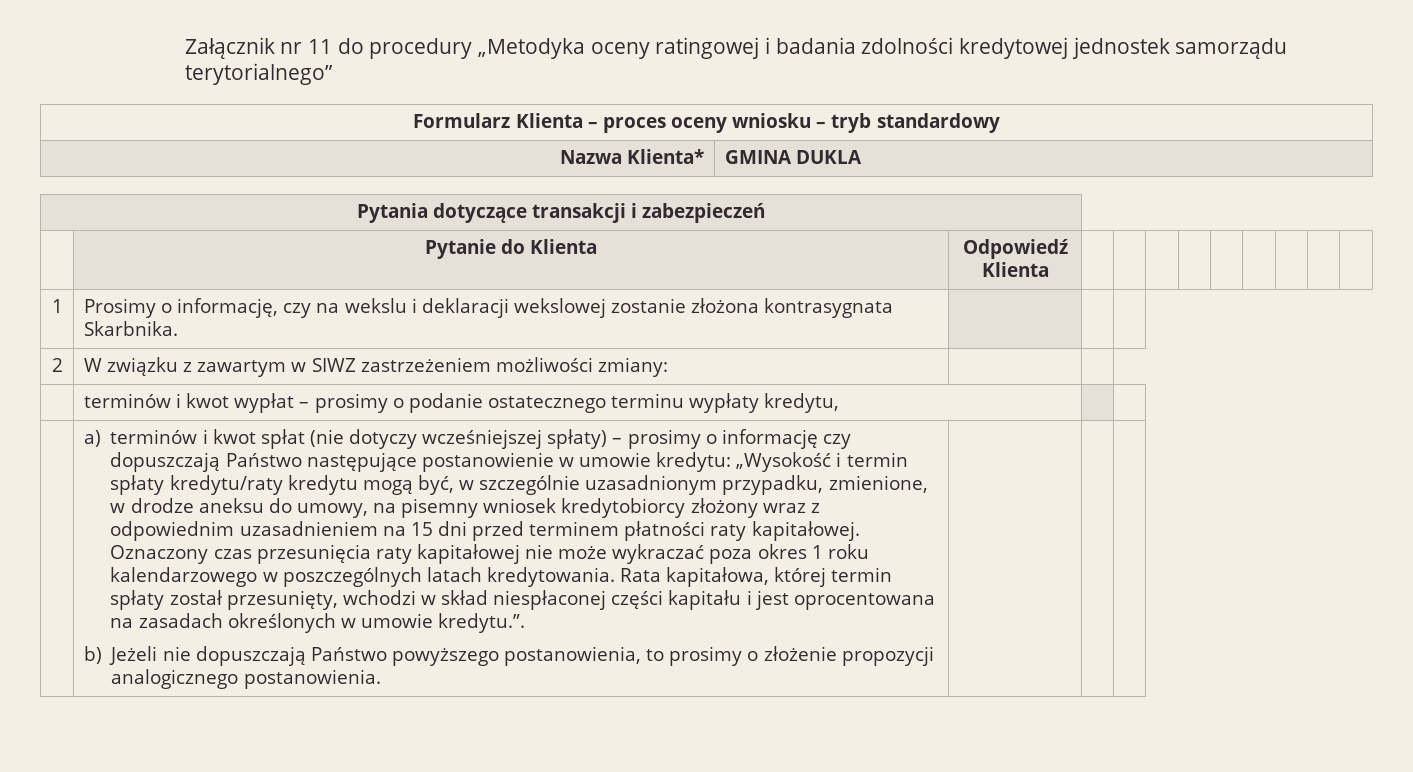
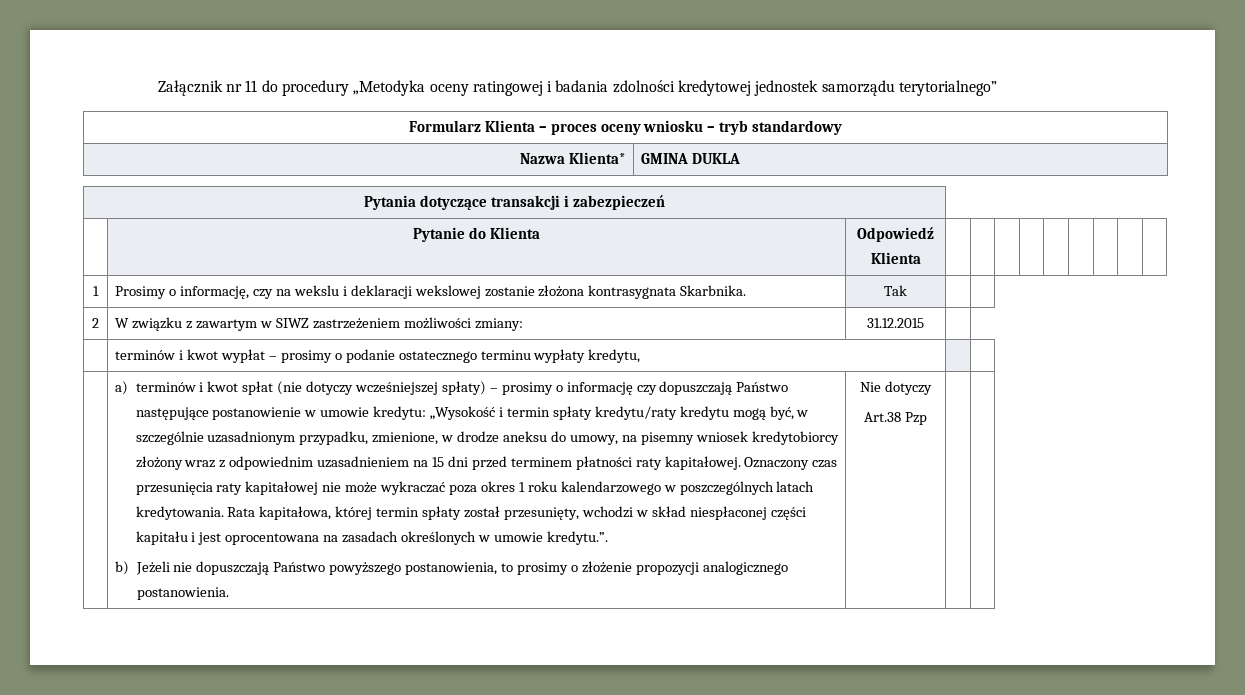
- 1 | Prosimy o informację, czy na wekslu i deklaracji wekslowej zostanie złożona kontrasygnata Skarbnika. | | |
+ 1 | Prosimy o informację, czy na wekslu i deklaracji wekslowej zostanie złożona kontrasygnata Skarbnika. | Tak | |
- 2 | W związku z zawartym w SIWZ zastrzeżeniem możliwości zmiany: | |
+ 2 | W związku z zawartym w SIWZ zastrzeżeniem możliwości zmiany: | 31.12.2015 |
+ Nie dotyczy
+ Art.38 Pzp

